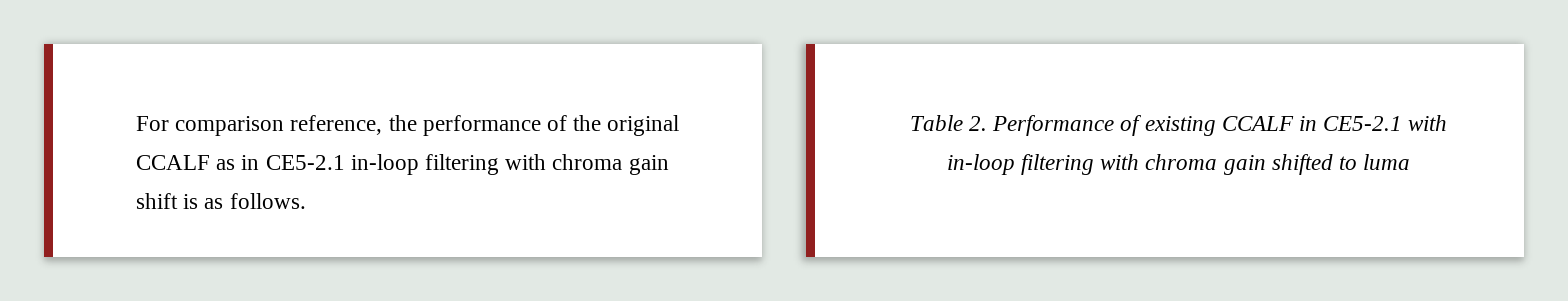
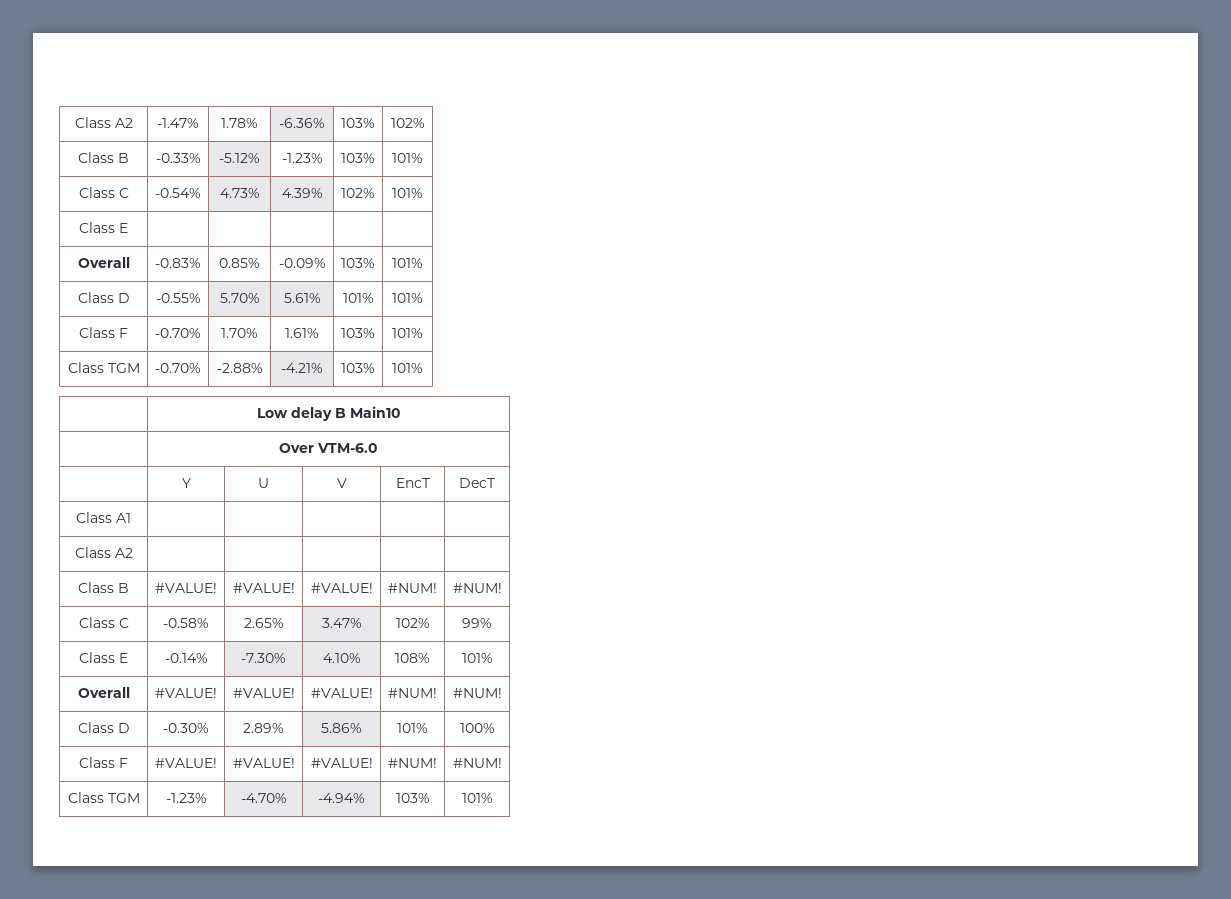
- For comparison reference, the performance of the original CCALF as in CE5-2.1 in-loop filtering with chroma gain shift is as follows.
- Table 2. Performance of existing CCALF in CE5-2.1 with in-loop filtering with chroma gain shifted to luma
+ Class A2 | -1.47% | 1.78% | -6.36% | 103% | 102%
+ Class B | -0.33% | -5.12% | -1.23% | 103% | 101%
+ Class C | -0.54% | 4.73% | 4.39% | 102% | 101%
+ Class E | | | | |
+ Overall | -0.83% | 0.85% | -0.09% | 103% | 101%
+ Class D | -0.55% | 5.70% | 5.61% | 101% | 101%
+ Class F | -0.70% | 1.70% | 1.61% | 103% | 101%
+ Class TGM | -0.70% | -2.88% | -4.21% | 103% | 101%
+ | Low delay B Main10
+ | Over VTM-6.0
+ | Y | U | V | EncT | DecT
+ Class A1 | | | | |
+ Class A2 | | | | |
+ Class B | #VALUE! | #VALUE! | #VALUE! | #NUM! | #NUM!
+ Class C | -0.58% | 2.65% | 3.47% | 102% | 99%
+ Class E | -0.14% | -7.30% | 4.10% | 108% | 101%
+ Overall | #VALUE! | #VALUE! | #VALUE! | #NUM! | #NUM!
+ Class D | -0.30% | 2.89% | 5.86% | 101% | 100%
+ Class F | #VALUE! | #VALUE! | #VALUE! | #NUM! | #NUM!
+ Class TGM | -1.23% | -4.70% | -4.94% | 103% | 101%

